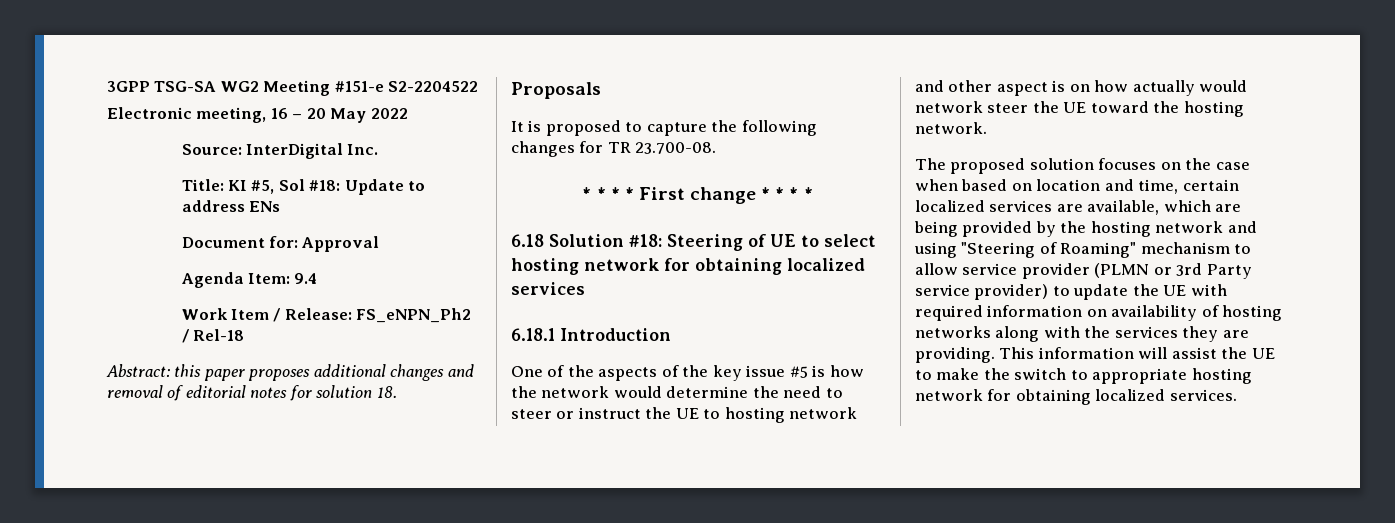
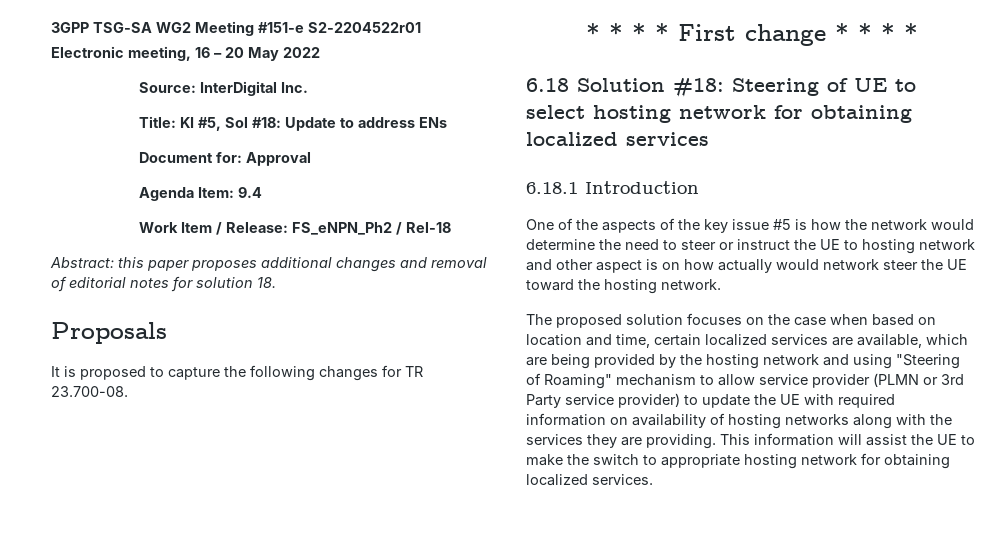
- 3GPP TSG-SA WG2 Meeting #151-e S2-2204522
+ 3GPP TSG-SA WG2 Meeting #151-e S2-2204522r01

